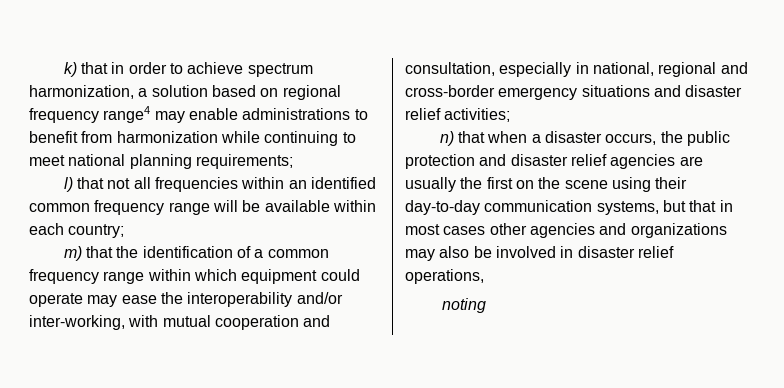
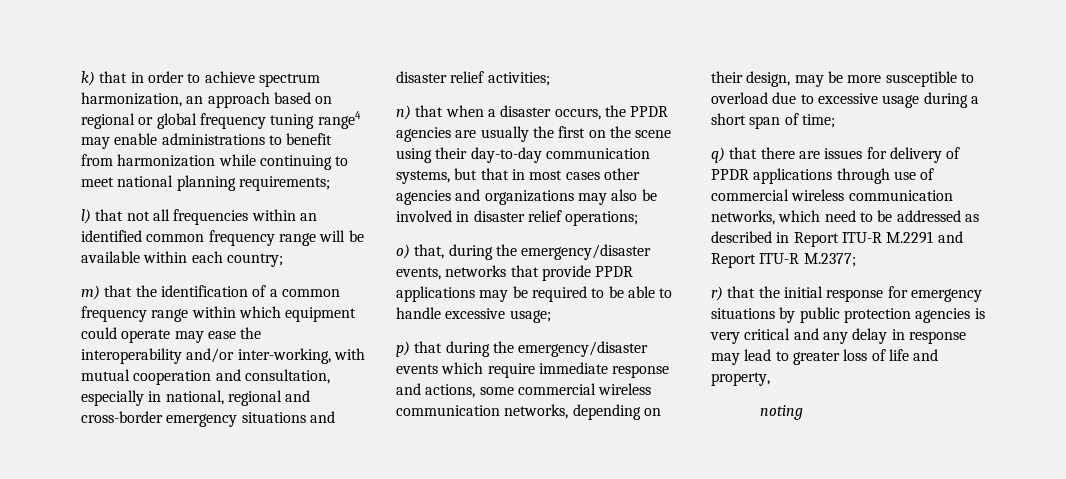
- k) that in order to achieve spectrum harmonization, a solution based on regional frequency range4 may enable administrations to benefit from harmonization while continuing to meet national planning requirements;
+ k) that in order to achieve spectrum harmonization, an approach based on regional or global frequency tuning range4 may enable administrations to benefit from harmonization while continuing to meet national planning requirements;
- n) that when a disaster occurs, the public protection and disaster relief agencies are usually the first on the scene using their day-to-day communication systems, but that in most cases other agencies and organizations may also be involved in disaster relief operations,
+ n) that when a disaster occurs, the PPDR agencies are usually the first on the scene using their day-to-day communication systems, but that in most cases other agencies and organizations may also be involved in disaster relief operations;
+ o) that, during the emergency/disaster events, networks that provide PPDR applications may be required to be able to handle excessive usage;
+ p) that during the emergency/disaster events which require immediate response and actions, some commercial wireless communication networks, depending on their design, may be more susceptible to overload due to excessive usage during a short span of time;
+ q) that there are issues for delivery of PPDR applications through use of commercial wireless communication networks, which need to be addressed as described in Report ITU-R M.2291 and Report ITU-R M.2377;
+ r) that the initial response for emergency situations by public protection agencies is very critical and any delay in response may lead to greater loss of life and property,

